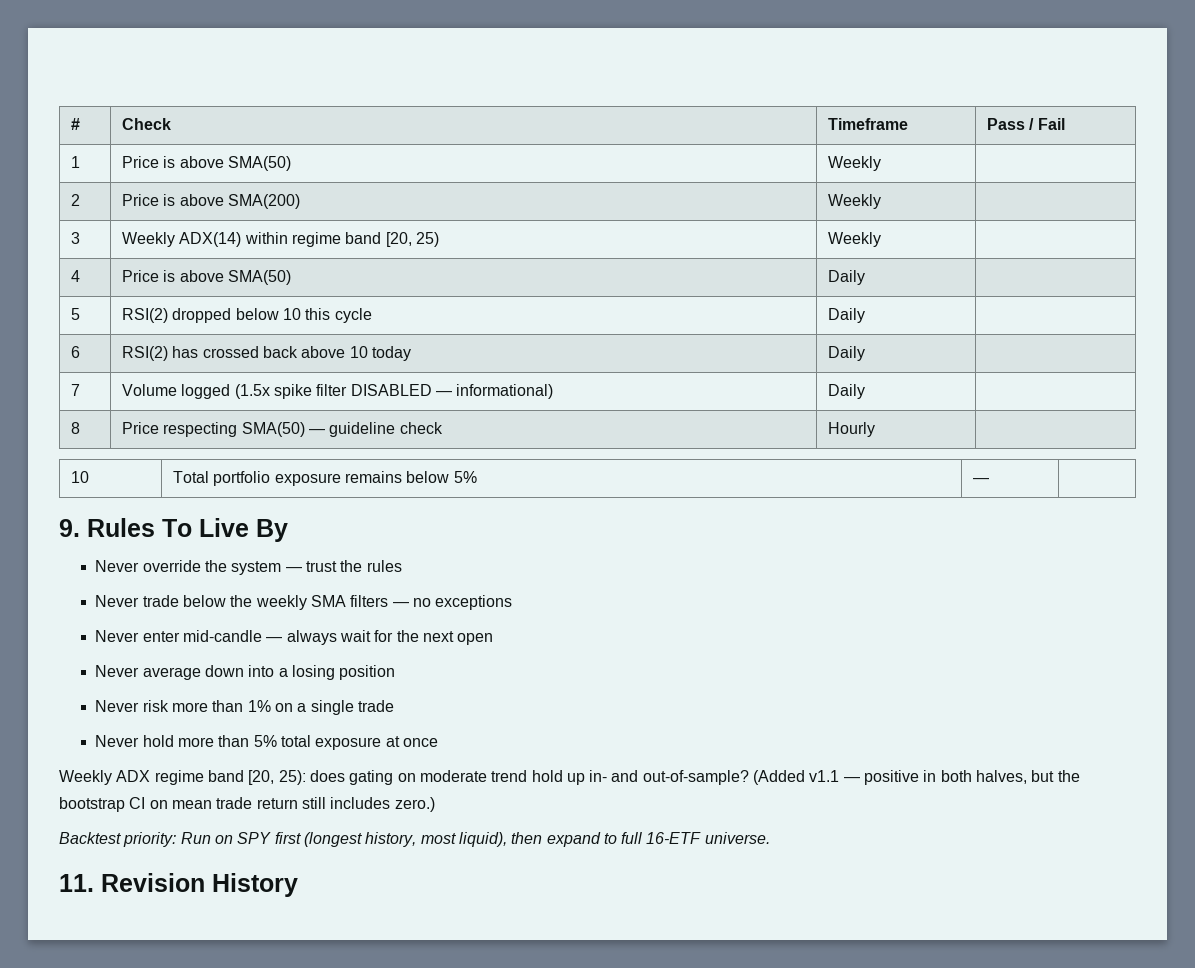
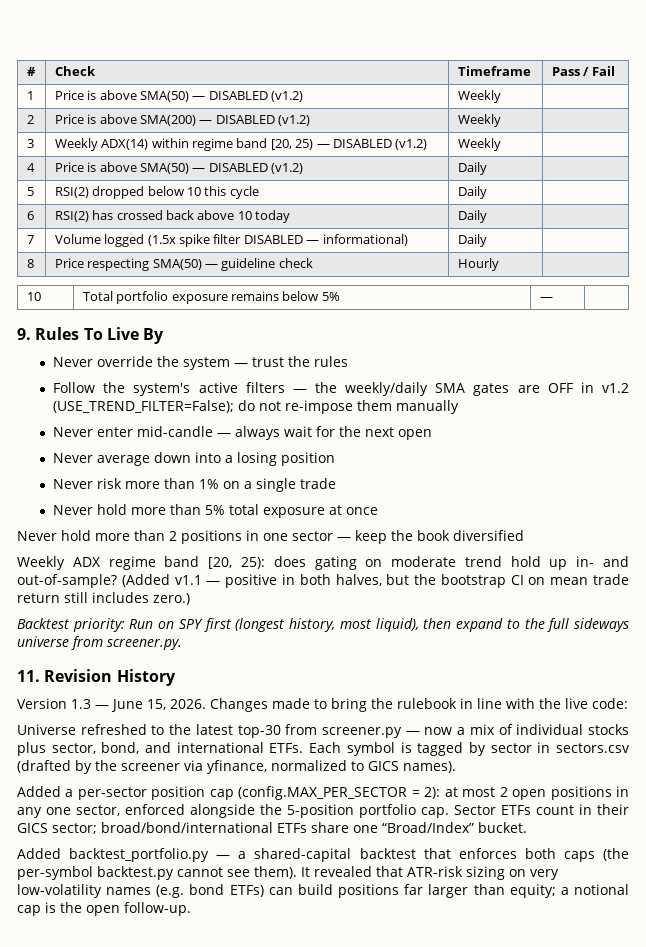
- 1 | Price is above SMA(50) | Weekly |
+ 1 | Price is above SMA(50) — DISABLED (v1.2) | Weekly |
- 2 | Price is above SMA(200) | Weekly |
+ 2 | Price is above SMA(200) — DISABLED (v1.2) | Weekly |
- 3 | Weekly ADX(14) within regime band [20, 25) | Weekly |
+ 3 | Weekly ADX(14) within regime band [20, 25) — DISABLED (v1.2) | Weekly |
- 4 | Price is above SMA(50) | Daily |
+ 4 | Price is above SMA(50) — DISABLED (v1.2) | Daily |
- Never trade below the weekly SMA filters — no exceptions
+ Follow the system's active filters — the weekly/daily SMA gates are OFF in v1.2 (USE_TREND_FILTER=False); do not re-impose them manually
+ Never hold more than 2 positions in one sector — keep the book diversified
- Backtest priority: Run on SPY first (longest history, most liquid), then expand to full 16-ETF universe.
+ Backtest priority: Run on SPY first (longest history, most liquid), then expand to the full sideways universe from screener.py.
  11. Revision History
+ Version 1.3 — June 15, 2026. Changes made to bring the rulebook in line with the live code:
+ Universe refreshed to the latest top-30 from screener.py — now a mix of individual stocks plus sector, bond, and international ETFs. Each symbol is tagged by sector in sectors.csv (drafted by the screener via yfinance, normalized to GICS names).
+ Added a per-sector position cap (config.MAX_PER_SECTOR = 2): at most 2 open positions in any one sector, enforced alongside the 5-position portfolio cap. Sector ETFs count in their GICS sector; broad/bond/international ETFs share one “Broad/Index” bucket.
+ Added backtest_portfolio.py — a shared-capital backtest that enforces both caps (the per-symbol backtest.py cannot see them). It revealed that ATR-risk sizing on very low-volatility names (e.g. bond ETFs) can build positions far larger than equity; a notional cap is the open follow-up.

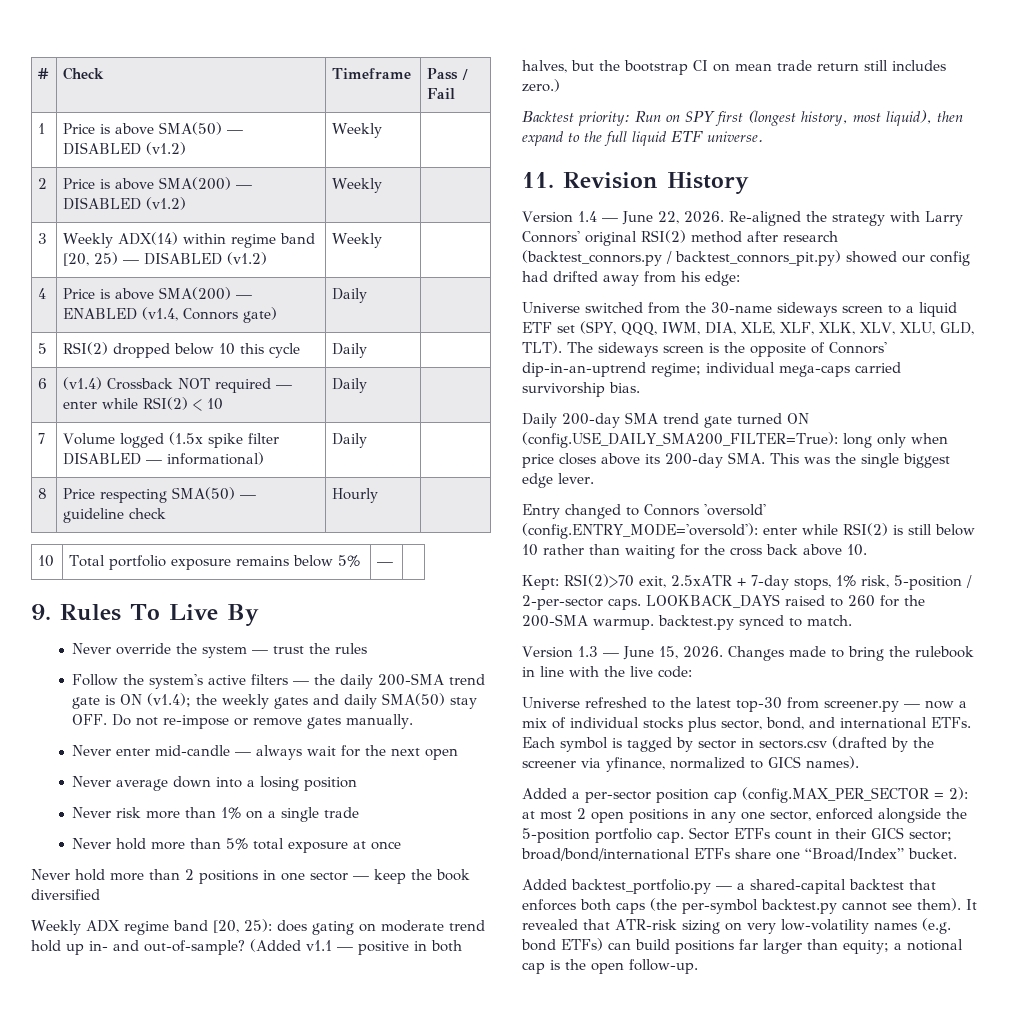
- 4 | Price is above SMA(50) — DISABLED (v1.2) | Daily |
+ 4 | Price is above SMA(200) — ENABLED (v1.4, Connors gate) | Daily |
- 6 | RSI(2) has crossed back above 10 today | Daily |
+ 6 | (v1.4) Crossback NOT required — enter while RSI(2) < 10 | Daily |
- Follow the system's active filters — the weekly/daily SMA gates are OFF in v1.2 (USE_TREND_FILTER=False); do not re-impose them manually
+ Follow the system's active filters — the daily 200-SMA trend gate is ON (v1.4); the weekly gates and daily SMA(50) stay OFF. Do not re-impose or remove gates manually.
- Backtest priority: Run on SPY first (longest history, most liquid), then expand to the full sideways universe from screener.py.
+ Backtest priority: Run on SPY first (longest history, most liquid), then expand to the full liquid ETF universe.
+ Version 1.4 — June 22, 2026. Re-aligned the strategy with Larry Connors' original RSI(2) method after research (backtest_connors.py / backtest_connors_pit.py) showed our config had drifted away from his edge:
+ Universe switched from the 30-name sideways screen to a liquid ETF set (SPY, QQQ, IWM, DIA, XLE, XLF, XLK, XLV, XLU, GLD, TLT). The sideways screen is the opposite of Connors' dip-in-an-uptrend regime; individual mega-caps carried survivorship bias.
+ Daily 200-day SMA trend gate turned ON (config.USE_DAILY_SMA200_FILTER=True): long only when price closes above its 200-day SMA. This was the single biggest edge lever.
+ Entry changed to Connors 'oversold' (config.ENTRY_MODE='oversold'): enter while RSI(2) is still below 10 rather than waiting for the cross back above 10.
+ Kept: RSI(2)>70 exit, 2.5xATR + 7-day stops, 1% risk, 5-position / 2-per-sector caps. LOOKBACK_DAYS raised to 260 for the 200-SMA warmup. backtest.py synced to match.

